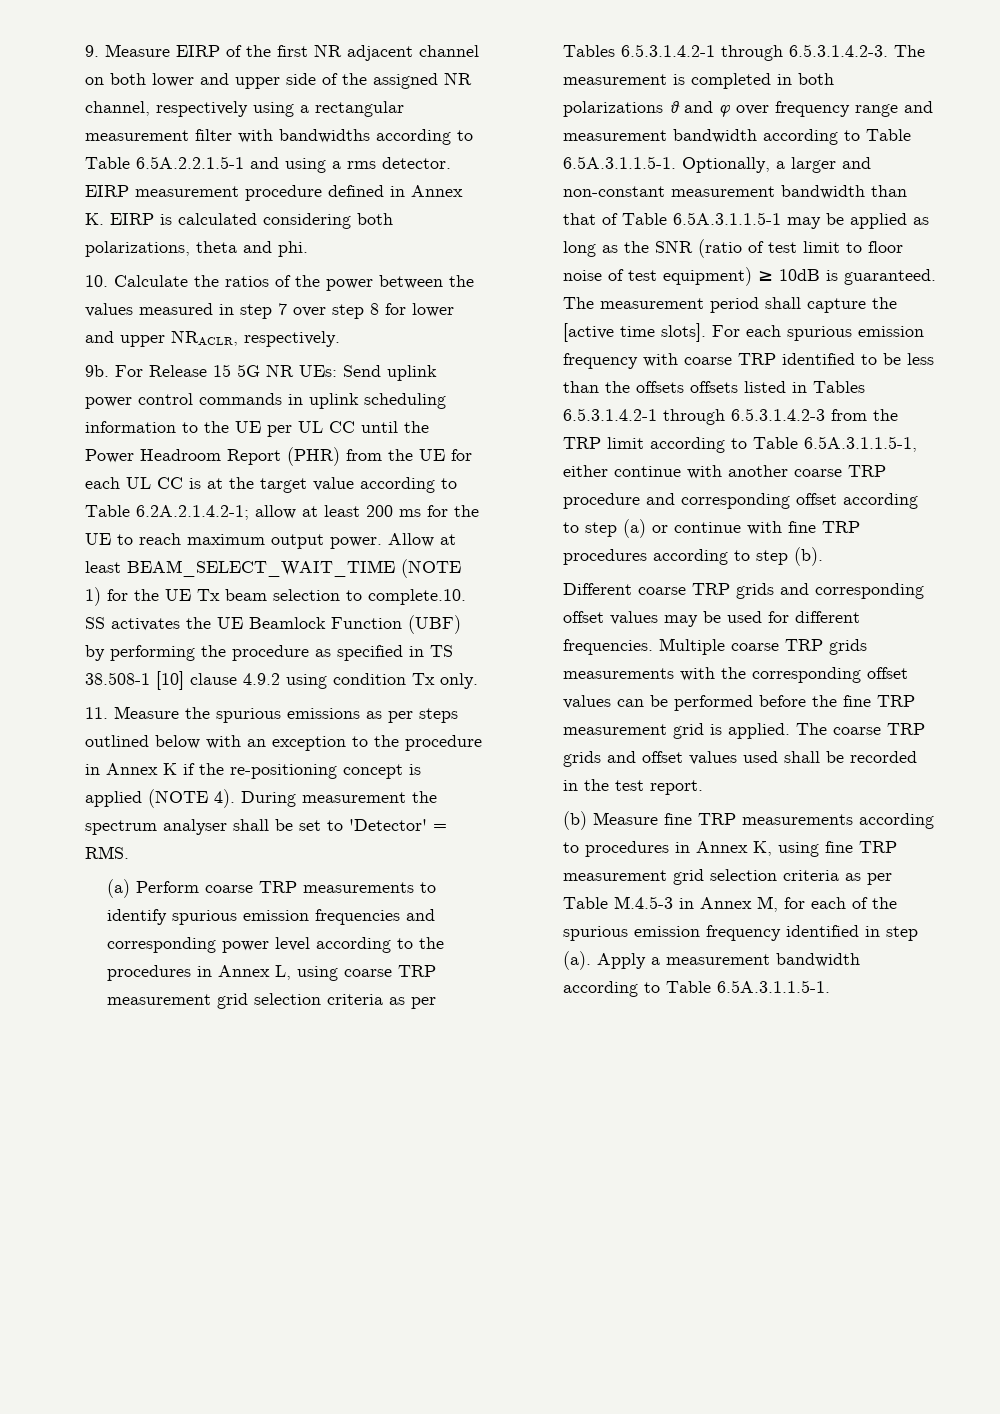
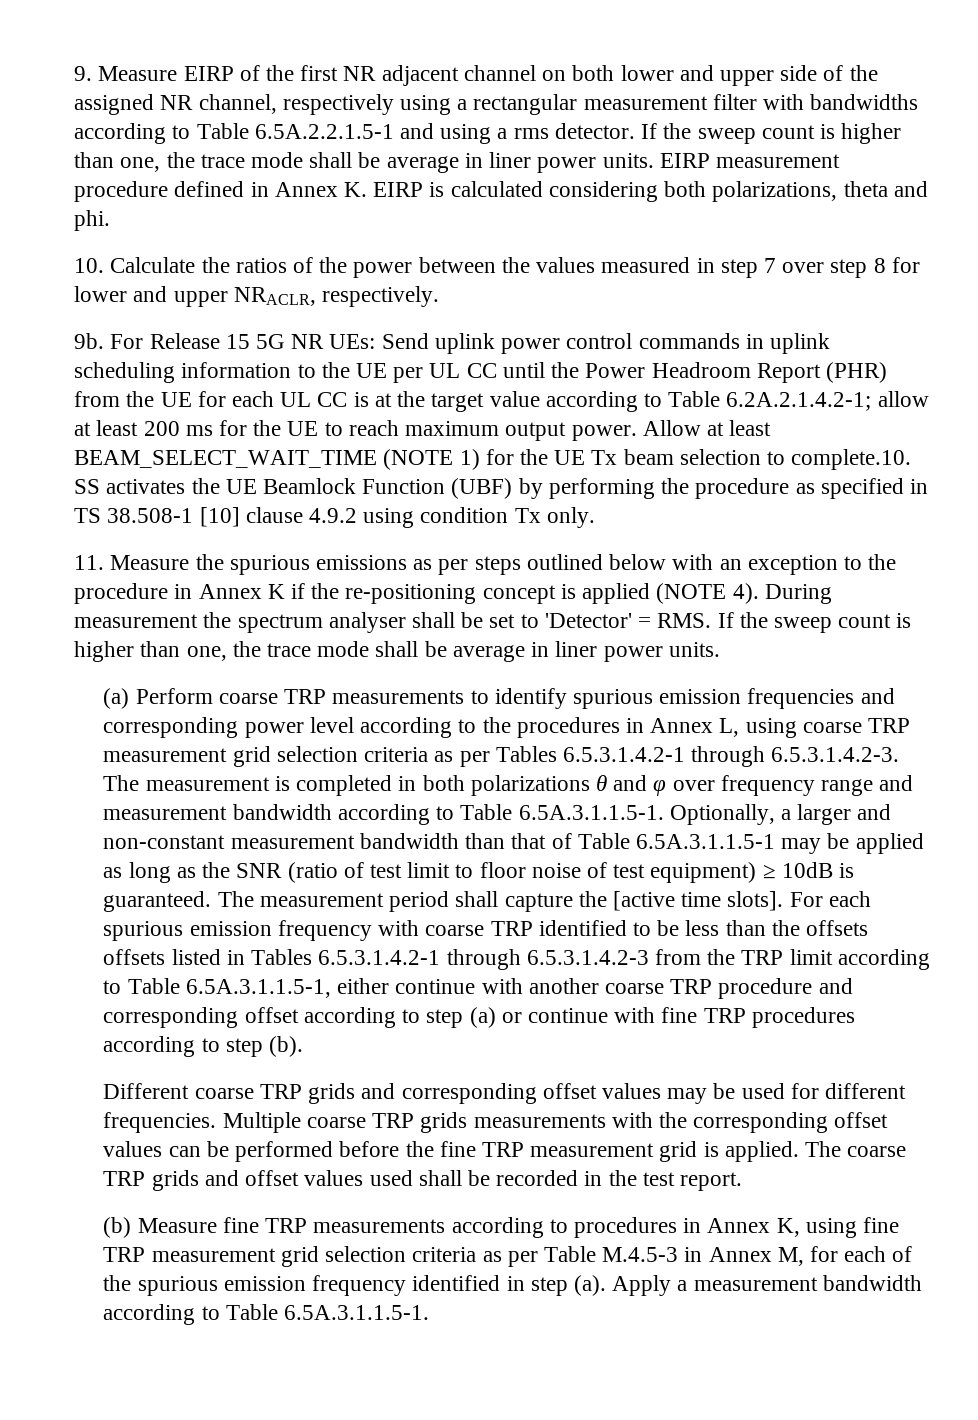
- 9. Measure EIRP of the first NR adjacent channel on both lower and upper side of the assigned NR channel, respectively using a rectangular measurement filter with bandwidths according to Table 6.5A.2.2.1.5-1 and using a rms detector.
+ 9. Measure EIRP of the first NR adjacent channel on both lower and upper side of the assigned NR channel, respectively using a rectangular measurement filter with bandwidths according to Table 6.5A.2.2.1.5-1 and using a rms detector. If the sweep count is higher than one, the trace mode shall be average in liner power units.
- During measurement the spectrum analyser shall be set to 'Detector' = RMS.
+ During measurement the spectrum analyser shall be set to 'Detector' = RMS. If the sweep count is higher than one, the trace mode shall be average in liner power units.

